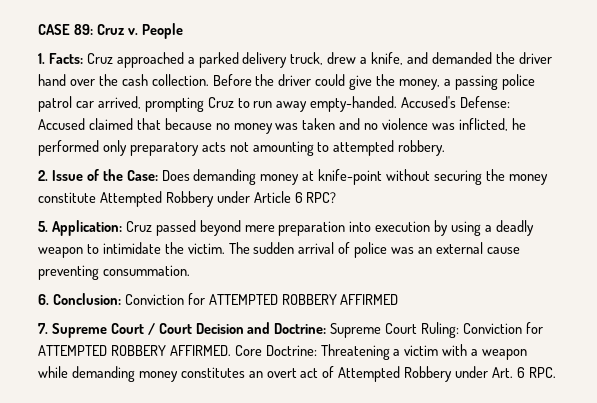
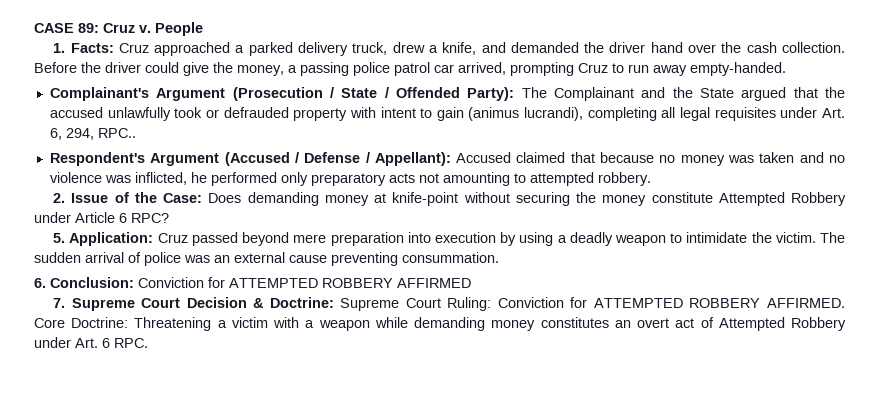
- Before the driver could give the money, a passing police patrol car arrived, prompting Cruz to run away empty-handed. Accused's Defense: Accused claimed that because no money was taken and no violence was inflicted, he performed only preparatory acts not amounting to attempted robbery.
+ Before the driver could give the money, a passing police patrol car arrived, prompting Cruz to run away empty-handed.
+ Complainant's Argument (Prosecution / State / Offended Party): The Complainant and the State argued that the accused unlawfully took or defrauded property with intent to gain (animus lucrandi), completing all legal requisites under Art. 6, 294, RPC..
+ Respondent's Argument (Accused / Defense / Appellant): Accused claimed that because no money was taken and no violence was inflicted, he performed only preparatory acts not amounting to attempted robbery.
- 7. Supreme Court / Court Decision and Doctrine: Supreme Court Ruling: Conviction for ATTEMPTED ROBBERY AFFIRMED.
+ 7. Supreme Court Decision & Doctrine: Supreme Court Ruling: Conviction for ATTEMPTED ROBBERY AFFIRMED.

